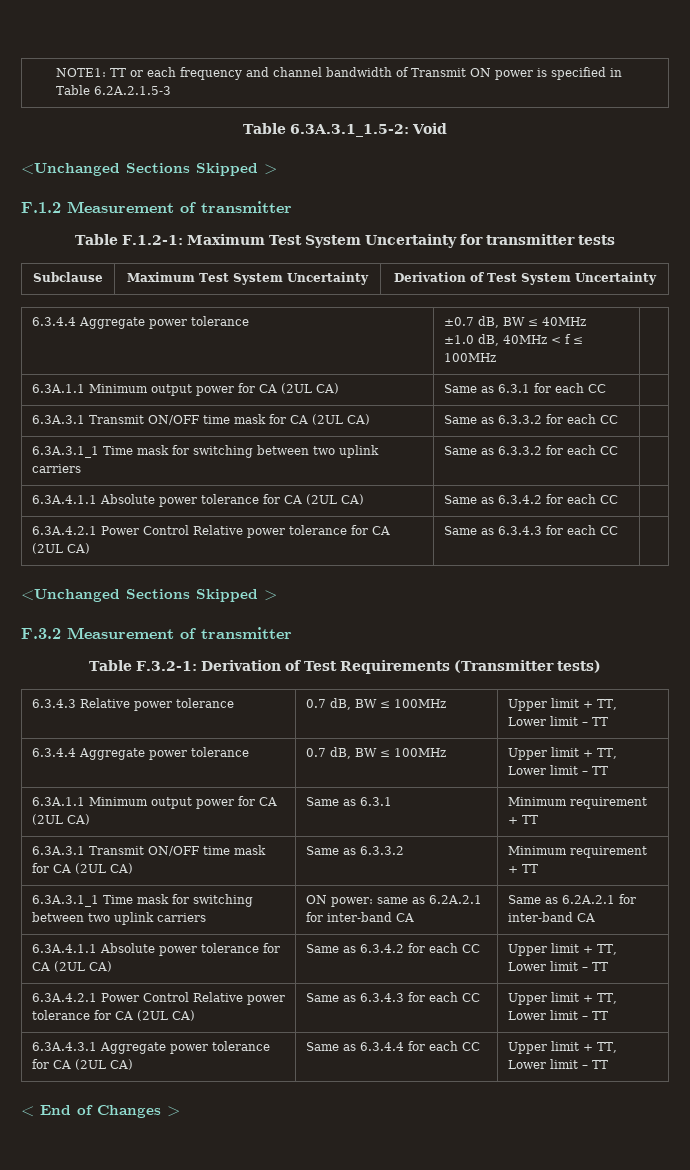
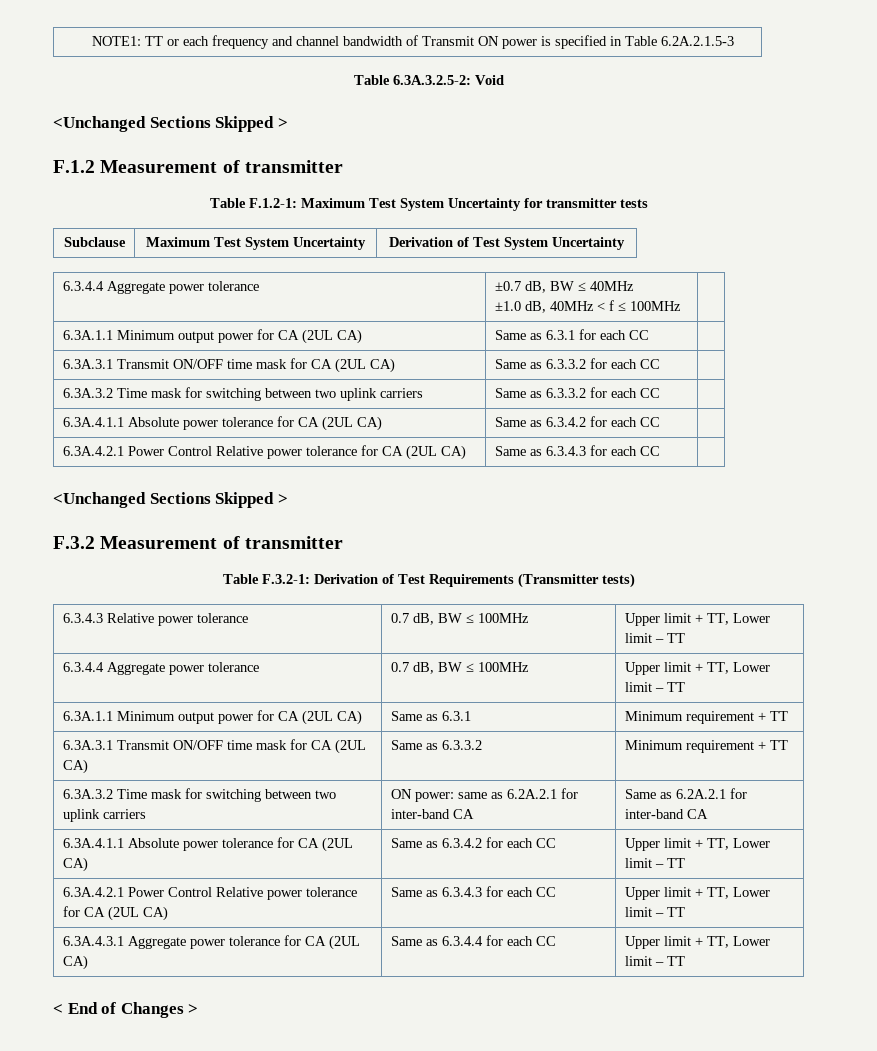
- Table 6.3A.3.1_1.5-2: Void
+ Table 6.3A.3.2.5-2: Void
- 6.3A.3.1_1 Time mask for switching between two uplink carriers | Same as 6.3.3.2 for each CC |
+ 6.3A.3.2 Time mask for switching between two uplink carriers | Same as 6.3.3.2 for each CC |
- 6.3A.3.1_1 Time mask for switching between two uplink carriers | ON power: same as 6.2A.2.1 for inter-band CA | Same as 6.2A.2.1 for inter-band CA
+ 6.3A.3.2 Time mask for switching between two uplink carriers | ON power: same as 6.2A.2.1 for inter-band CA | Same as 6.2A.2.1 for inter-band CA

